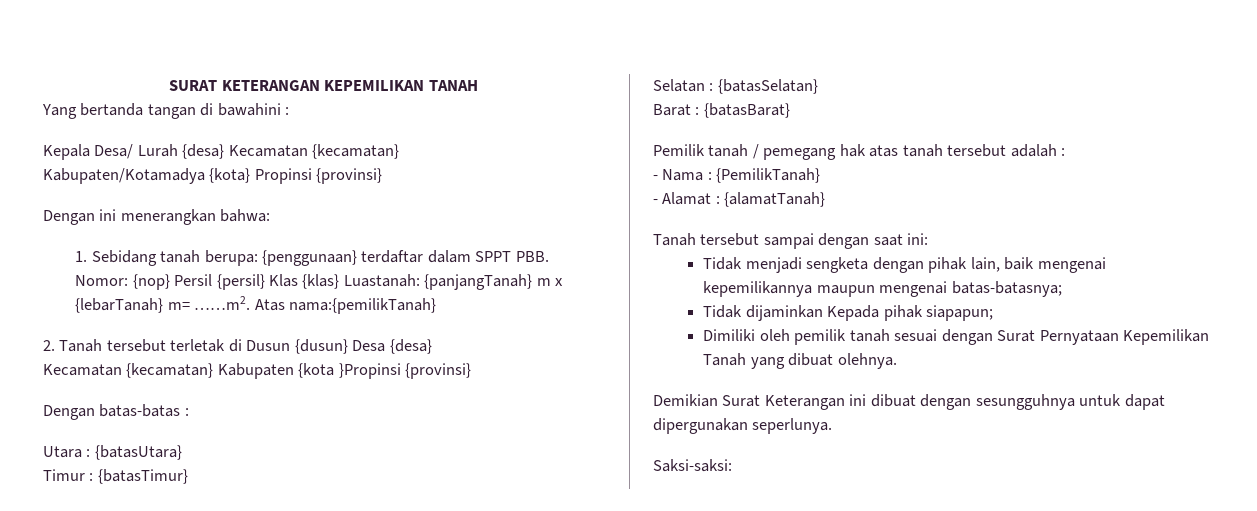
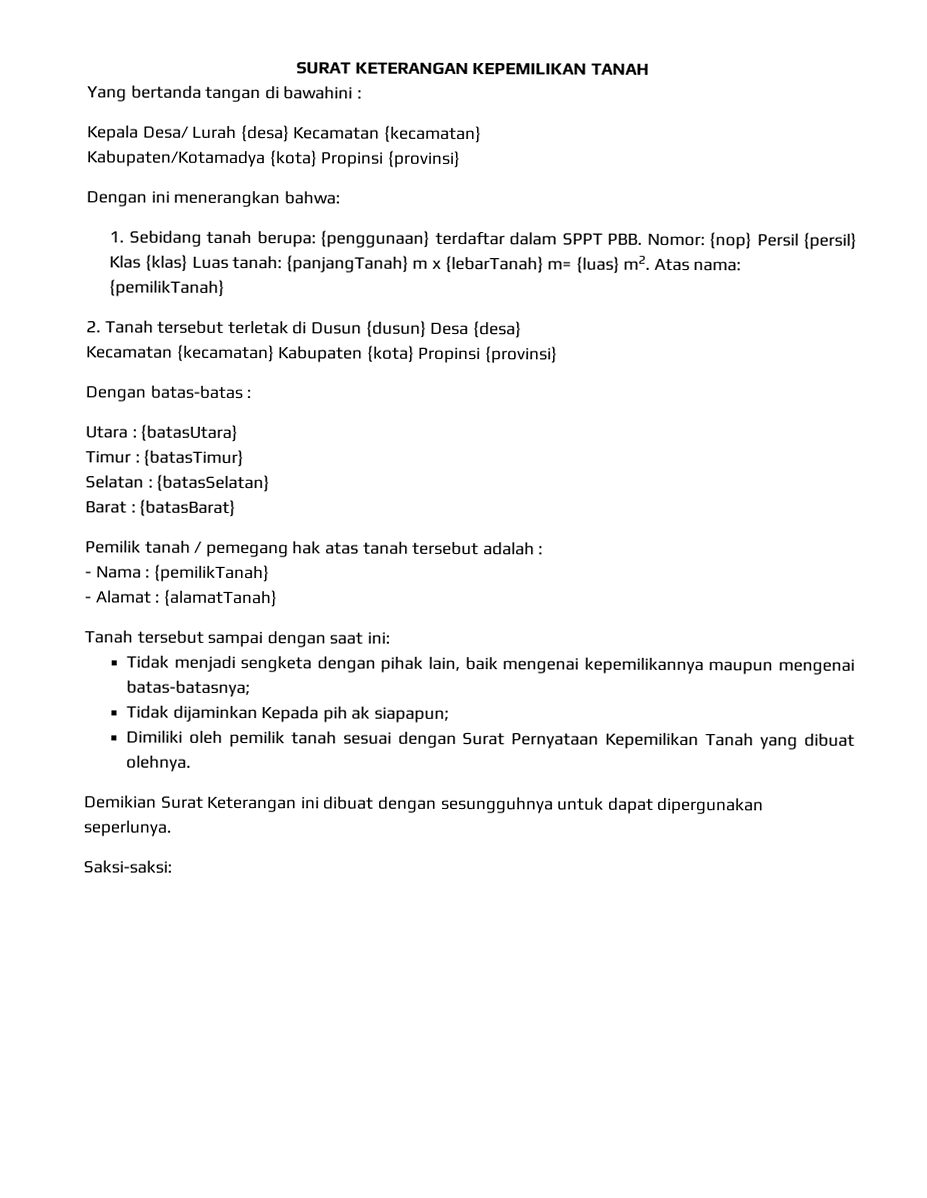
- 1. Sebidang tanah berupa: {penggunaan} terdaftar dalam SPPT PBB. Nomor: {nop} Persil {persil} Klas {klas} Luastanah: {panjangTanah} m x {lebarTanah} m= ……m2. Atas nama:{pemilikTanah}
+ 1. Sebidang tanah berupa: {penggunaan} terdaftar dalam SPPT PBB. Nomor: {nop} Persil {persil} Klas {klas} Luas tanah: {panjangTanah} m x {lebarTanah} m= {luas} m2. Atas nama: {pemilikTanah}
- Kecamatan {kecamatan} Kabupaten {kota }Propinsi {provinsi}
+ Kecamatan {kecamatan} Kabupaten {kota} Propinsi {provinsi}
- - Nama : {PemilikTanah}
+ - Nama : {pemilikTanah}
- Tidak dijaminkan Kepada pihak siapapun;
+ Tidak dijaminkan Kepada pih ak siapapun;

